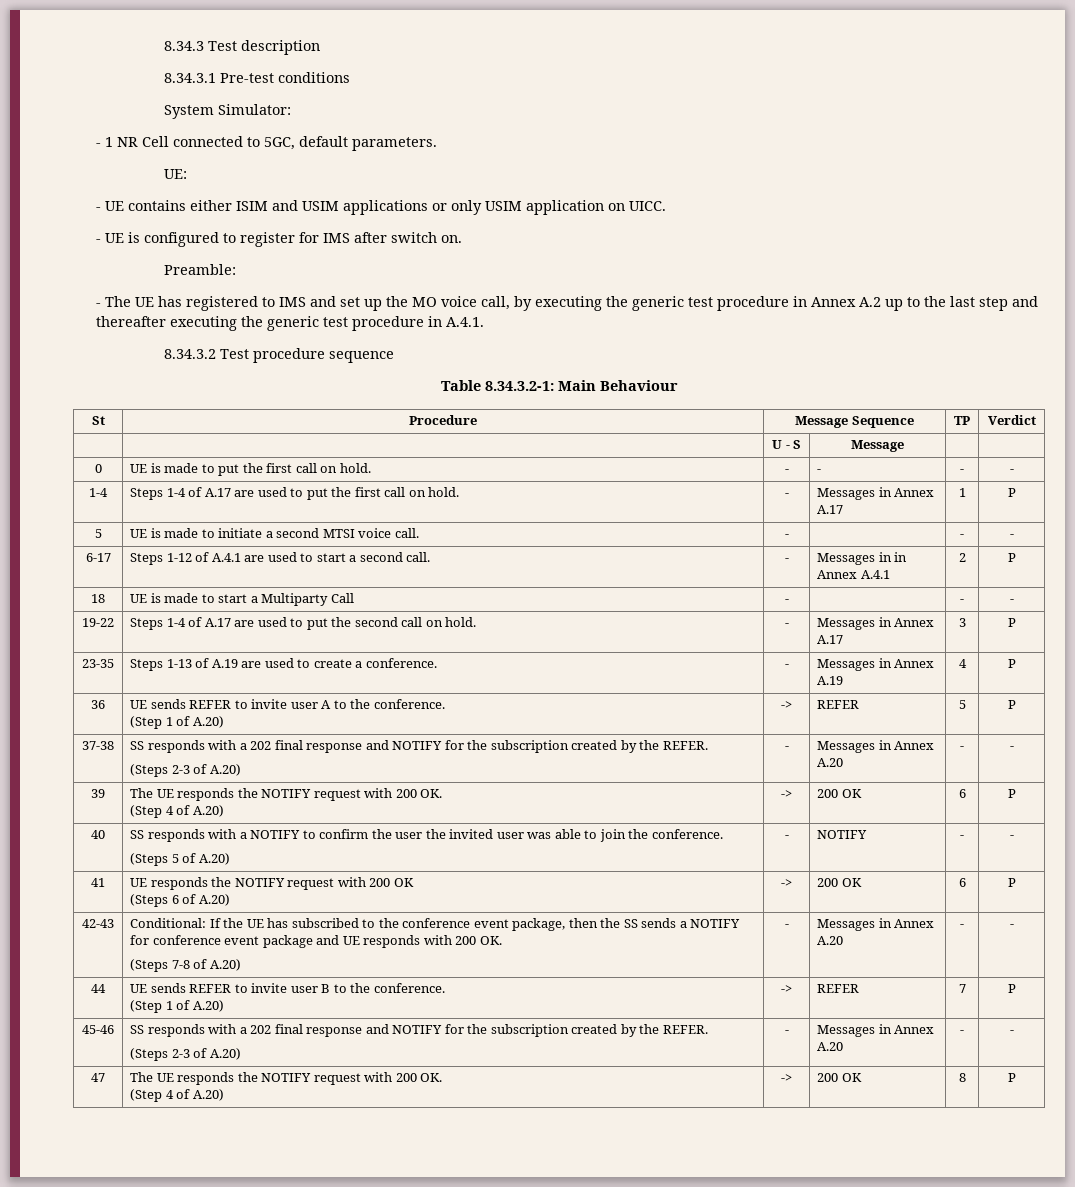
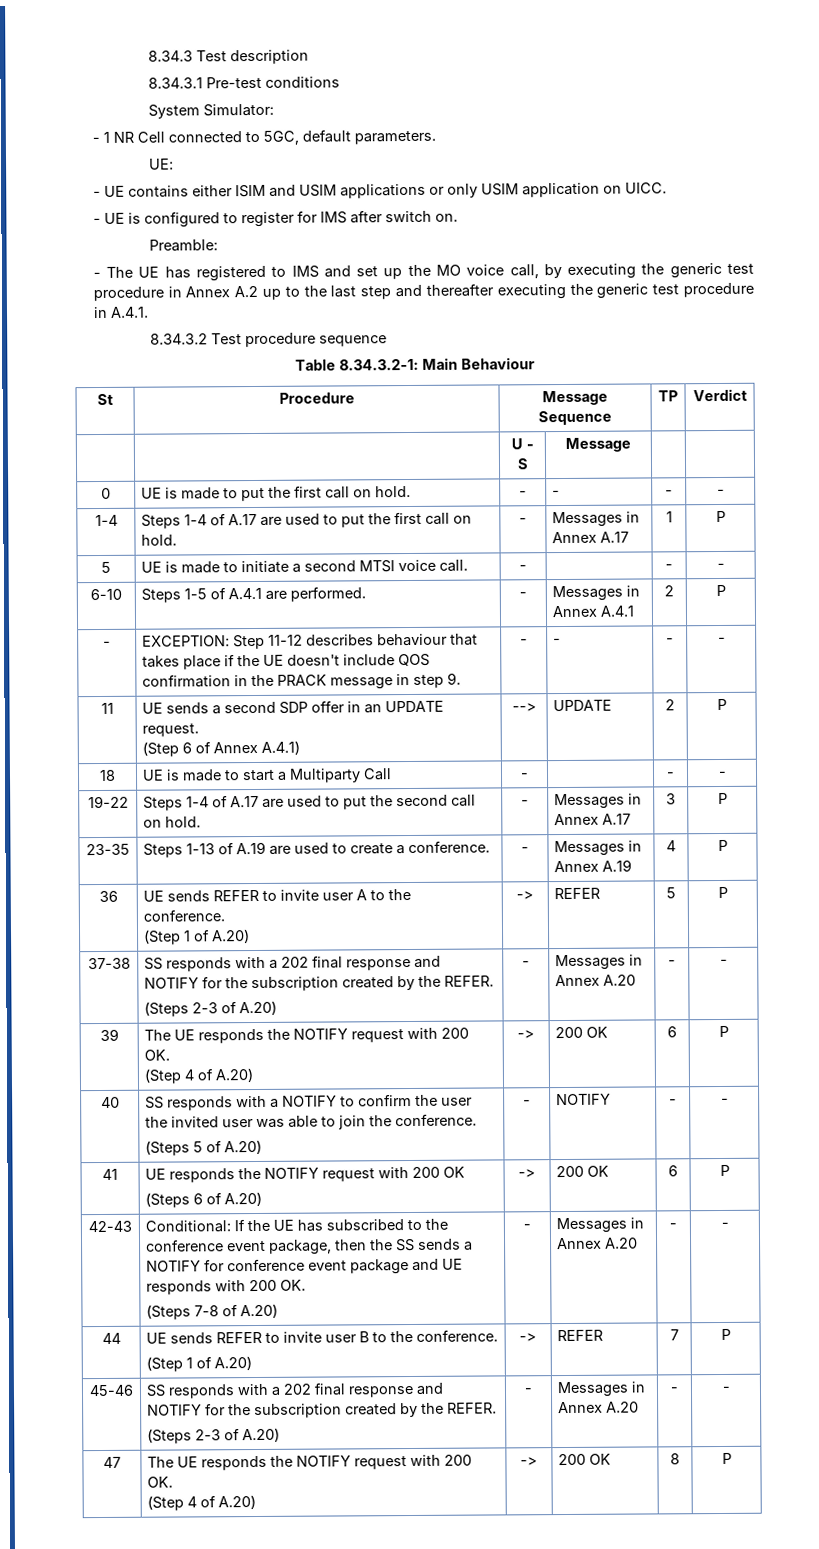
- 6-17 | Steps 1-12 of A.4.1 are used to start a second call. | - | Messages in in Annex A.4.1 | 2 | P
+ 6-10 | Steps 1-5 of A.4.1 are performed. | - | Messages in Annex A.4.1 | 2 | P
+ - | EXCEPTION: Step 11-12 describes behaviour that takes place if the UE doesn't include QOS confirmation in the PRACK message in step 9. | - | - | - | -
+ 11 | UE sends a second SDP offer in an UPDATE request.
+ (Step 6 of Annex A.4.1) | --> | UPDATE | 2 | P

